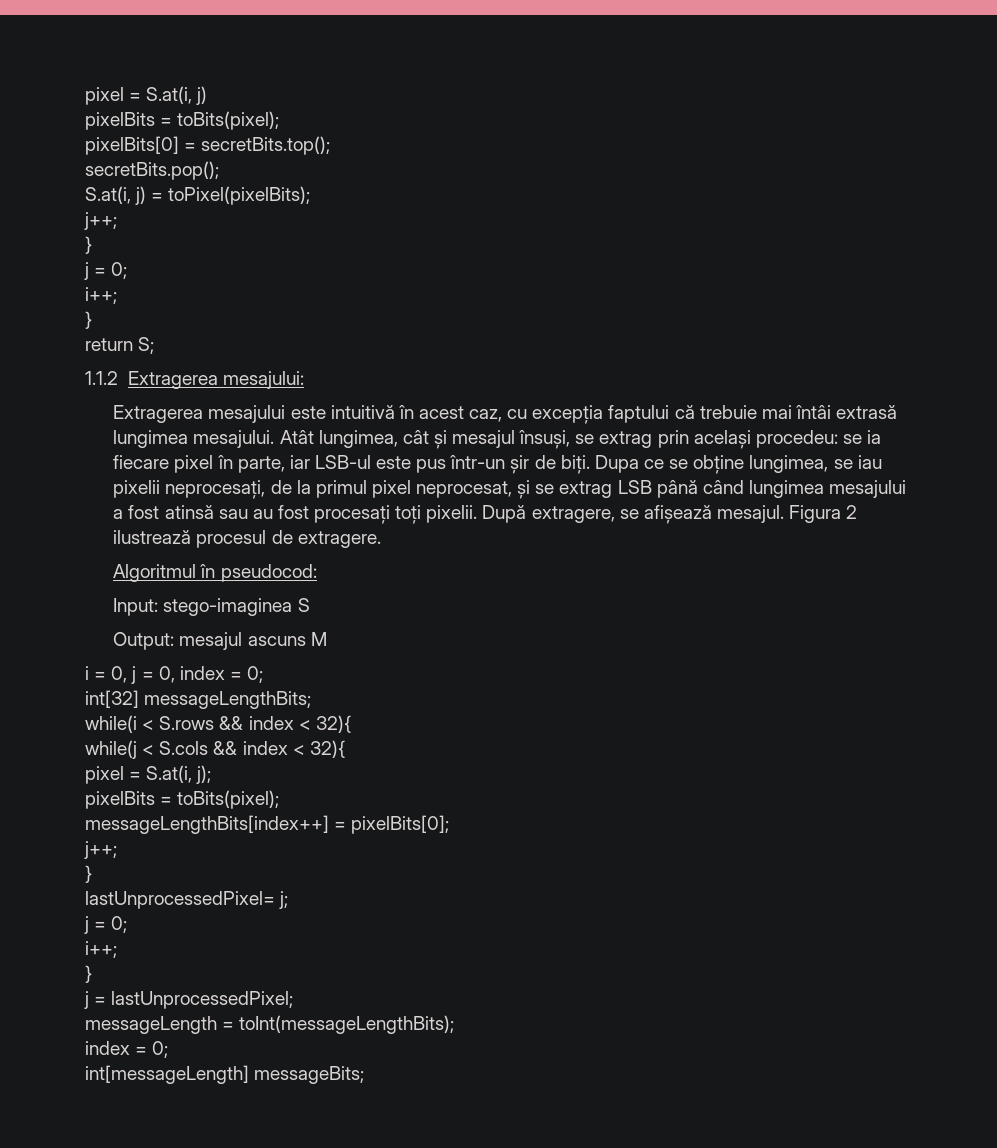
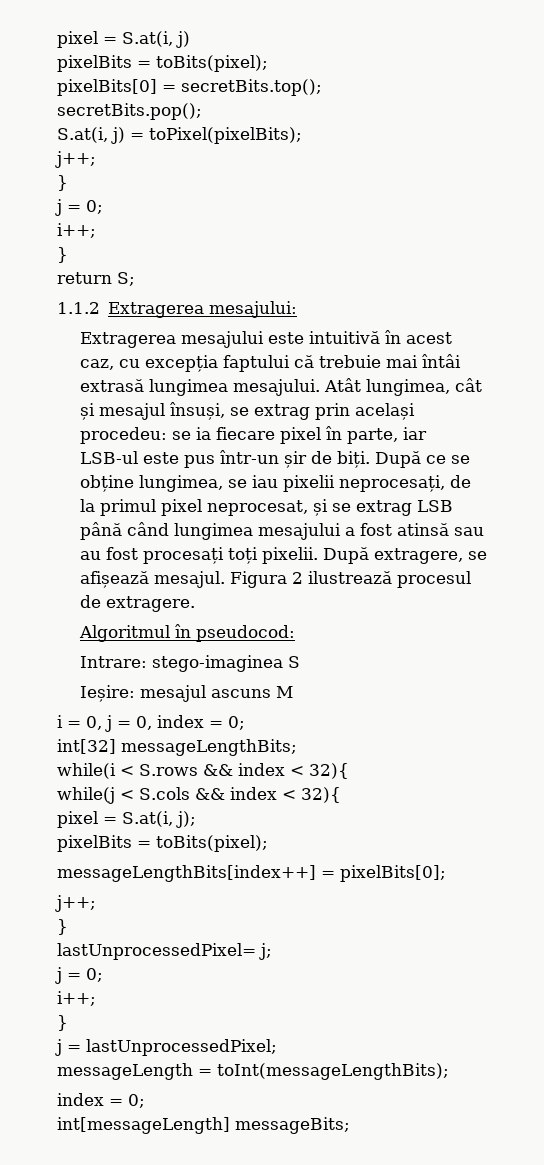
- Dupa ce se obține lungimea, se iau pixelii neprocesați, de la primul pixel neprocesat, și se extrag LSB până când lungimea mesajului a fost atinsă sau au fost procesați toți pixelii.
+ După ce se obține lungimea, se iau pixelii neprocesați, de la primul pixel neprocesat, și se extrag LSB până când lungimea mesajului a fost atinsă sau au fost procesați toți pixelii.
- Input: stego-imaginea S
+ Intrare: stego-imaginea S
- Output: mesajul ascuns M
+ Ieșire: mesajul ascuns M

